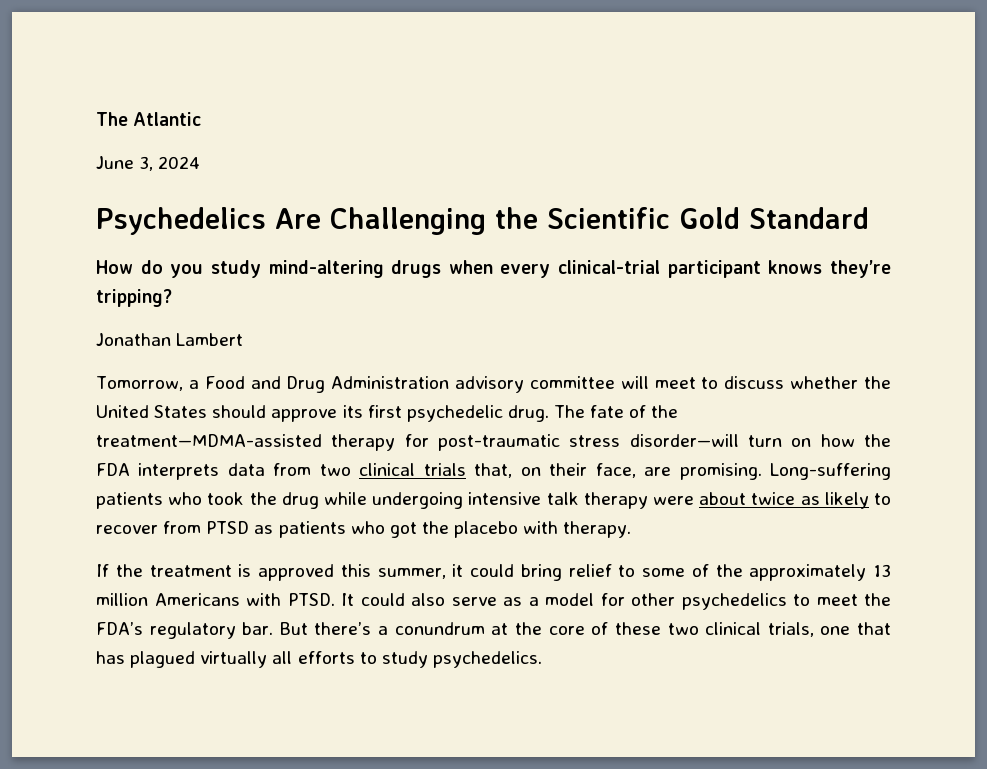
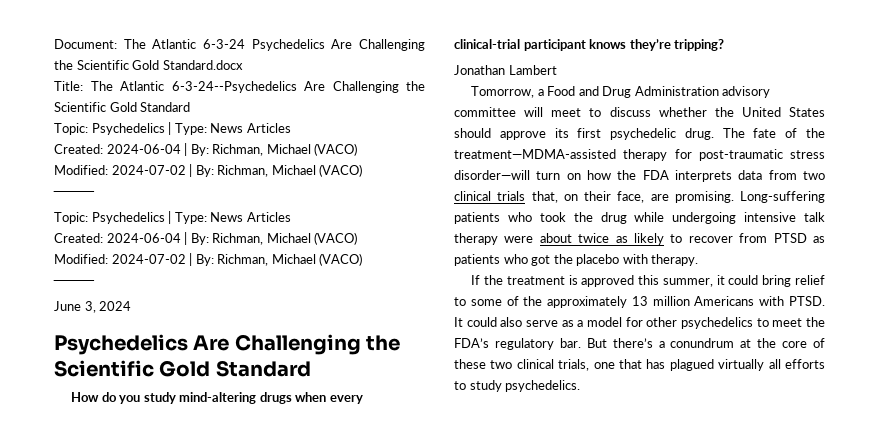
- The Atlantic
+ Document: The Atlantic 6-3-24 Psychedelics Are Challenging the Scientific Gold Standard.docx
+ Title: The Atlantic 6-3-24--Psychedelics Are Challenging the Scientific Gold Standard
+ Topic: Psychedelics | Type: News Articles
+ Created: 2024-06-04 | By: Richman, Michael (VACO)
+ Modified: 2024-07-02 | By: Richman, Michael (VACO)
+ ────
+ Topic: Psychedelics | Type: News Articles
+ Created: 2024-06-04 | By: Richman, Michael (VACO)
+ Modified: 2024-07-02 | By: Richman, Michael (VACO)
+ ────

